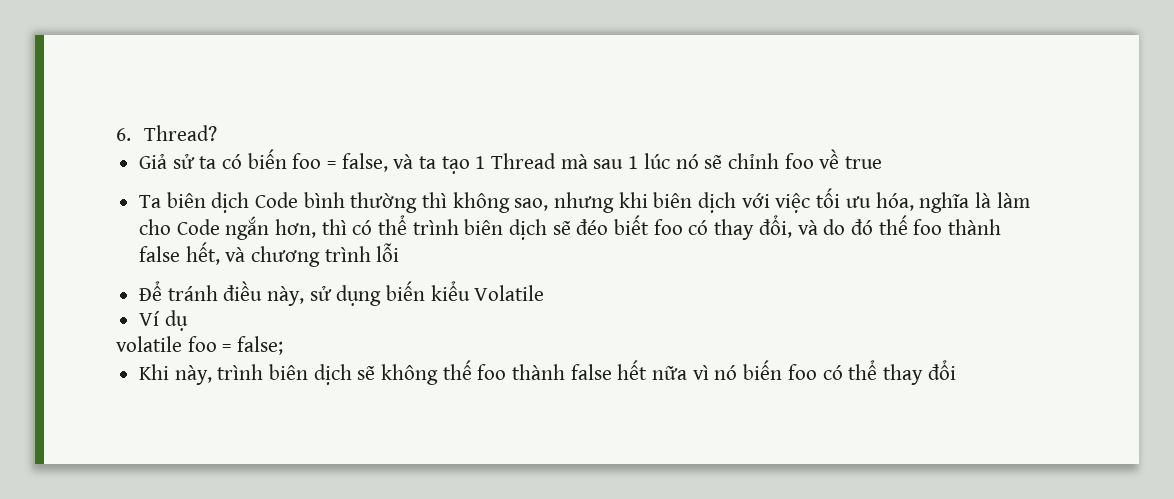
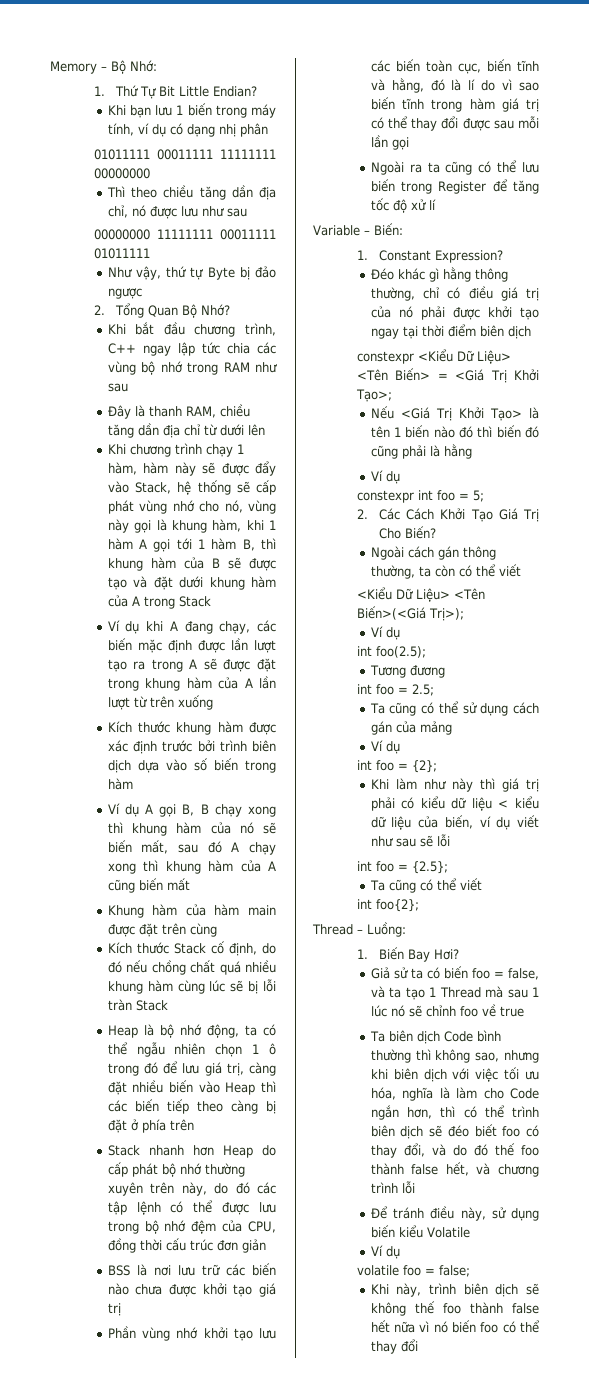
- 6. Thread?
+ Memory – Bộ Nhớ:
+ 1. Thứ Tự Bit Little Endian?
+ Khi bạn lưu 1 biến trong máy tính, ví dụ có dạng nhị phân
+ 01011111 00011111 11111111 00000000
+ Thì theo chiều tăng dần địa chỉ, nó được lưu như sau
+ 00000000 11111111 00011111 01011111
+ Như vậy, thứ tự Byte bị đảo ngược
+ 2. Tổng Quan Bộ Nhớ?
+ Khi bắt đầu chương trình, C++ ngay lập tức chia các vùng bộ nhớ trong RAM như sau
+ Đây là thanh RAM, chiều tăng dần địa chỉ từ dưới lên
+ Khi chương trình chạy 1 hàm, hàm này sẽ được đẩy vào Stack, hệ thống sẽ cấp phát vùng nhớ cho nó, vùng này gọi là khung hàm, khi 1 hàm A gọi tới 1 hàm B, thì khung hàm của B sẽ được tạo và đặt dưới khung hàm của A trong Stack
+ Ví dụ khi A đang chạy, các biến mặc định được lần lượt tạo ra trong A sẽ được đặt trong khung hàm của A lần lượt từ trên xuống
+ Kích thước khung hàm được xác định trước bởi trình biên dịch dựa vào số biến trong hàm
+ Ví dụ A gọi B, B chạy xong thì khung hàm của nó sẽ biến mất, sau đó A chạy xong thì khung hàm của A cũng biến mất
+ Khung hàm của hàm main được đặt trên cùng
+ Kích thước Stack cố định, do đó nếu chồng chất quá nhiều khung hàm cùng lúc sẽ bị lỗi tràn Stack
+ Heap là bộ nhớ động, ta có thể ngẫu nhiên chọn 1 ô trong đó để lưu giá trị, càng đặt nhiều biến vào Heap thì các biến tiếp theo càng bị đặt ở phía trên
+ Stack nhanh hơn Heap do cấp phát bộ nhớ thường xuyên trên này, do đó các tập lệnh có thể được lưu trong bộ nhớ đệm của CPU, đồng thời cấu trúc đơn giản
+ BSS là nơi lưu trữ các biến nào chưa được khởi tạo giá trị
+ Phần vùng nhớ khởi tạo lưu các biến toàn cục, biến tĩnh và hằng, đó là lí do vì sao biến tĩnh trong hàm giá trị có thể thay đổi được sau mỗi lần gọi
+ Ngoài ra ta cũng có thể lưu biến trong Register để tăng tốc độ xử lí
+ Variable – Biến:
+ 1. Constant Expression?
+ Đéo khác gì hằng thông thường, chỉ có điều giá trị của nó phải được khởi tạo ngay tại thời điểm biên dịch
+ constexpr <Kiểu Dữ Liệu> <Tên Biến> = <Giá Trị Khởi Tạo>;
+ Nếu <Giá Trị Khởi Tạo> là tên 1 biến nào đó thì biến đó cũng phải là hằng
+ Ví dụ
+ constexpr int foo = 5;
+ 2. Các Cách Khởi Tạo Giá Trị Cho Biến?
+ Ngoài cách gán thông thường, ta còn có thể viết
+ <Kiểu Dữ Liệu> <Tên Biến>(<Giá Trị>);
+ Ví dụ
+ int foo(2.5);
+ Tương đương
+ int foo = 2.5;
+ Ta cũng có thể sử dụng cách gán của mảng
+ Ví dụ
+ int foo = {2};
+ Khi làm như này thì giá trị phải có kiểu dữ liệu < kiểu dữ liệu của biến, ví dụ viết như sau sẽ lỗi
+ int foo = {2.5};
+ Ta cũng có thể viết
+ int foo{2};
+ Thread – Luồng:
+ 1. Biến Bay Hơi?

